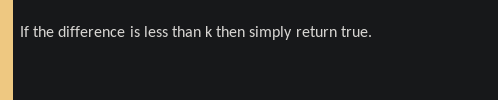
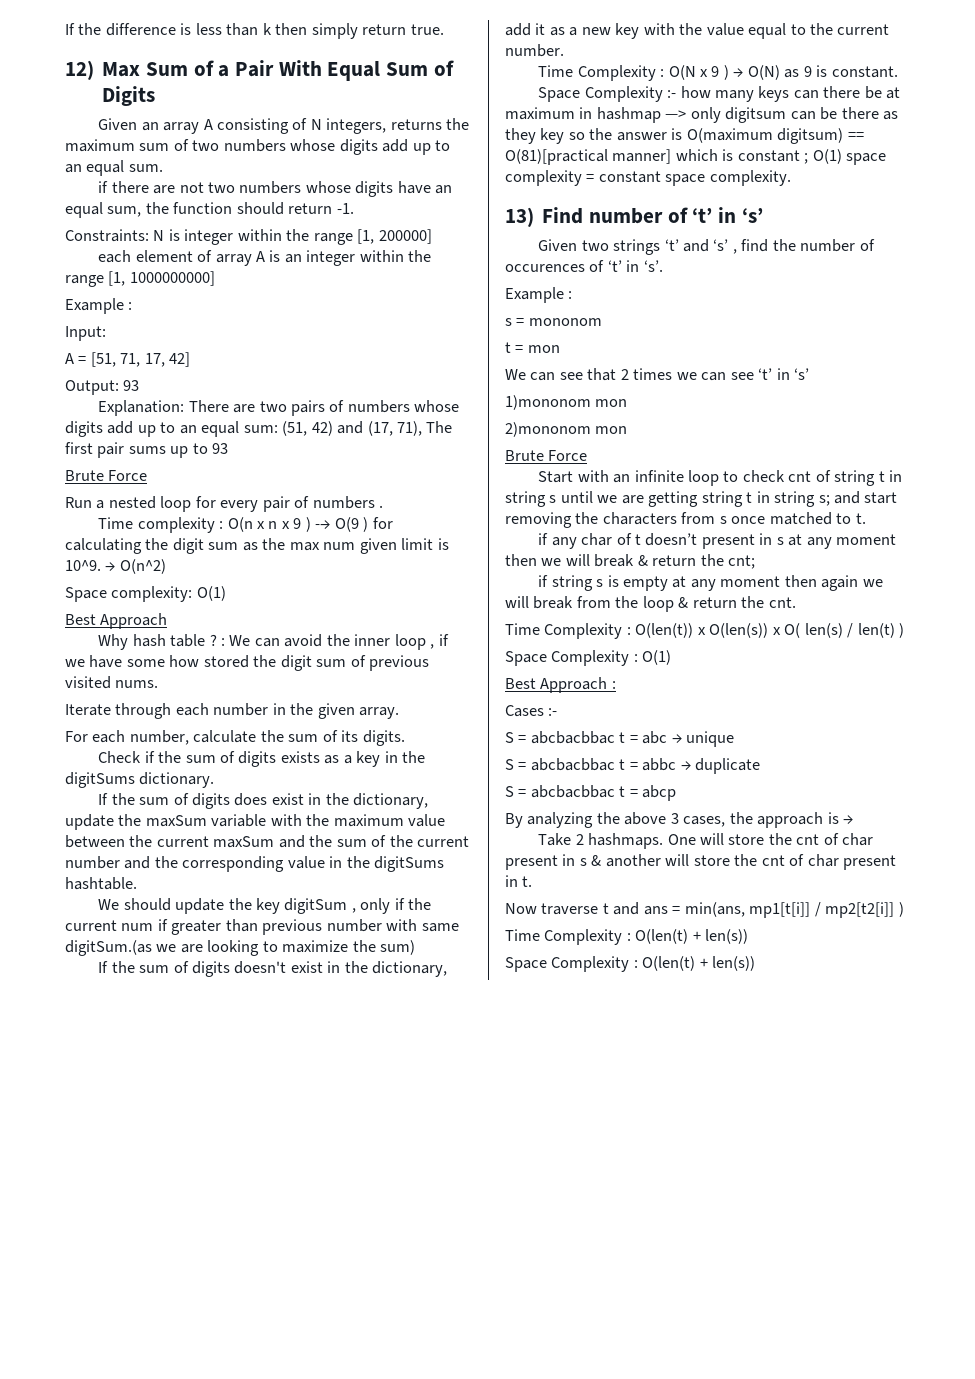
+ 12) Max Sum of a Pair With Equal Sum of Digits
+ Given an array A consisting of N integers, returns the maximum sum of two numbers whose digits add up to an equal sum.
+ if there are not two numbers whose digits have an equal sum, the function should return -1.
+ Constraints: N is integer within the range [1, 200000]
+ each element of array A is an integer within the range [1, 1000000000]
+ Example :
+ Input:
+ A = [51, 71, 17, 42]
+ Output: 93
+ Explanation: There are two pairs of numbers whose digits add up to an equal sum: (51, 42) and (17, 71), The first pair sums up to 93
+ Brute Force
+ Run a nested loop for every pair of numbers .
+ Time complexity : O(n x n x 9 ) -→ O(9 ) for calculating the digit sum as the max num given limit is 10^9. → O(n^2)
+ Space complexity: O(1)
+ Best Approach
+ Why hash table ? : We can avoid the inner loop , if we have some how stored the digit sum of previous visited nums.
+ Iterate through each number in the given array.
+ For each number, calculate the sum of its digits.
+ Check if the sum of digits exists as a key in the digitSums dictionary.
+ If the sum of digits does exist in the dictionary, update the maxSum variable with the maximum value between the current maxSum and the sum of the current number and the corresponding value in the digitSums hashtable.
+ We should update the key digitSum , only if the current num if greater than previous number with same digitSum.(as we are looking to maximize the sum)
+ If the sum of digits doesn't exist in the dictionary, add it as a new key with the value equal to the current number.
+ Time Complexity : O(N x 9 ) → O(N) as 9 is constant.
+ Space Complexity :- how many keys can there be at maximum in hashmap —> only digitsum can be there as they key so the answer is O(maximum digitsum) == O(81)[practical manner] which is constant ; O(1) space complexity = constant space complexity.
+ 13) Find number of ‘t’ in ‘s’
+ Given two strings ‘t’ and ‘s’ , find the number of occurences of ‘t’ in ‘s’.
+ Example :
+ s = mononom
+ t = mon
+ We can see that 2 times we can see ‘t’ in ‘s’
+ 1)mononom mon
+ 2)mononom mon
+ Brute Force
+ Start with an infinite loop to check cnt of string t in string s until we are getting string t in string s; and start removing the characters from s once matched to t.
+ if any char of t doesn’t present in s at any moment then we will break & return the cnt;
+ if string s is empty at any moment then again we will break from the loop & return the cnt.
+ Time Complexity : O(len(t)) x O(len(s)) x O( len(s) / len(t) )
+ Space Complexity : O(1)
+ Best Approach :
+ Cases :-
+ S = abcbacbbac t = abc → unique
+ S = abcbacbbac t = abbc → duplicate
+ S = abcbacbbac t = abcp
+ By analyzing the above 3 cases, the approach is →
+ Take 2 hashmaps. One will store the cnt of char present in s & another will store the cnt of char present in t.
+ Now traverse t and ans = min(ans, mp1[t[i]] / mp2[t2[i]] )
+ Time Complexity : O(len(t) + len(s))
+ Space Complexity : O(len(t) + len(s))

